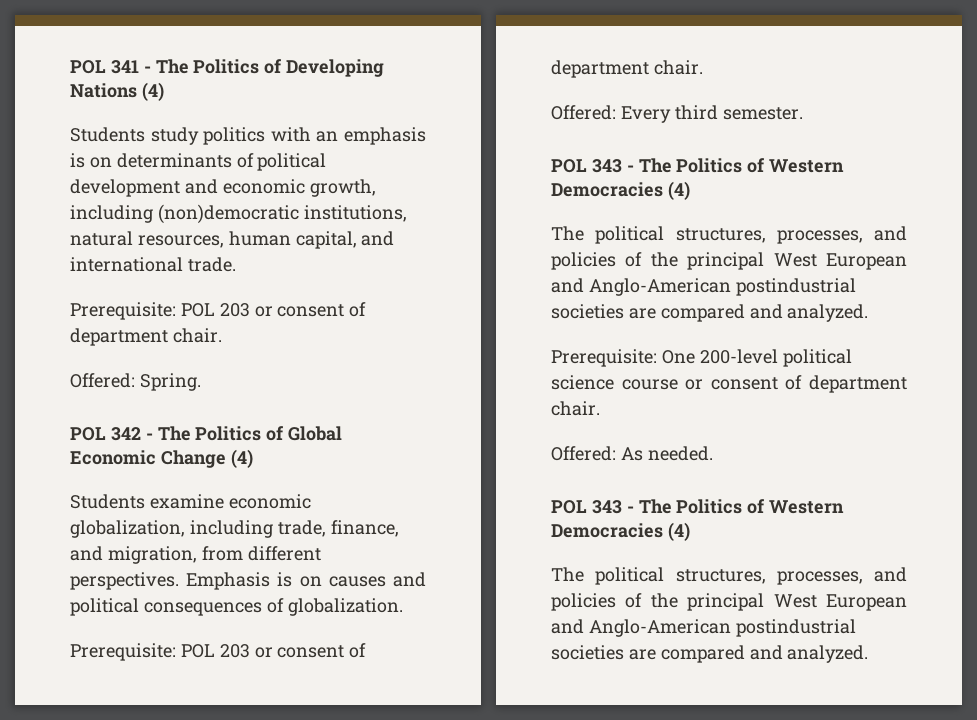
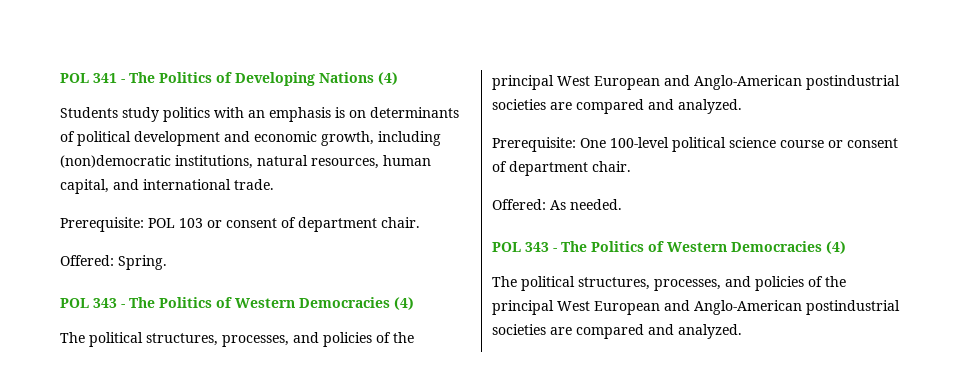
  Students study politics with an emphasis is on determinants of political development and economic growth, including (non)democratic institutions, natural resources, human capital, and international trade.
- Prerequisite: POL 203 or consent of department chair.
+ Prerequisite: POL 103 or consent of department chair.
- POL 342 - The Politics of Global Economic Change (4)
- Students examine economic globalization, including trade, finance, and migration, from different perspectives. Emphasis is on causes and political consequences of globalization.
- Prerequisite: POL 203 or consent of department chair.
- Offered: Every third semester.
- Prerequisite: One 200-level political science course or consent of department chair.
+ Prerequisite: One 100-level political science course or consent of department chair.

